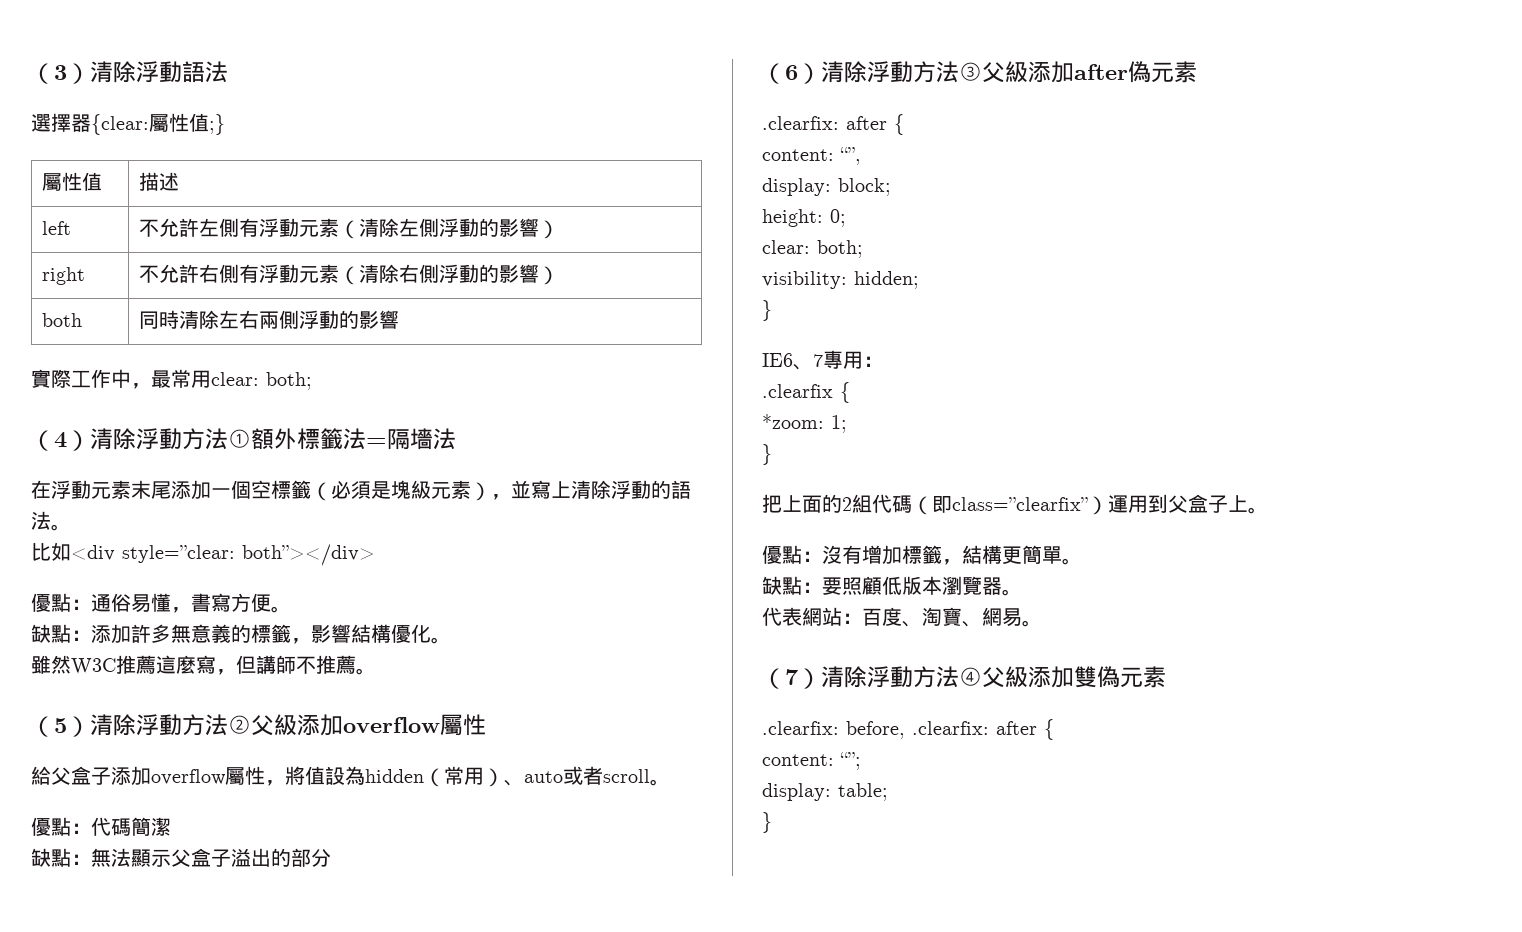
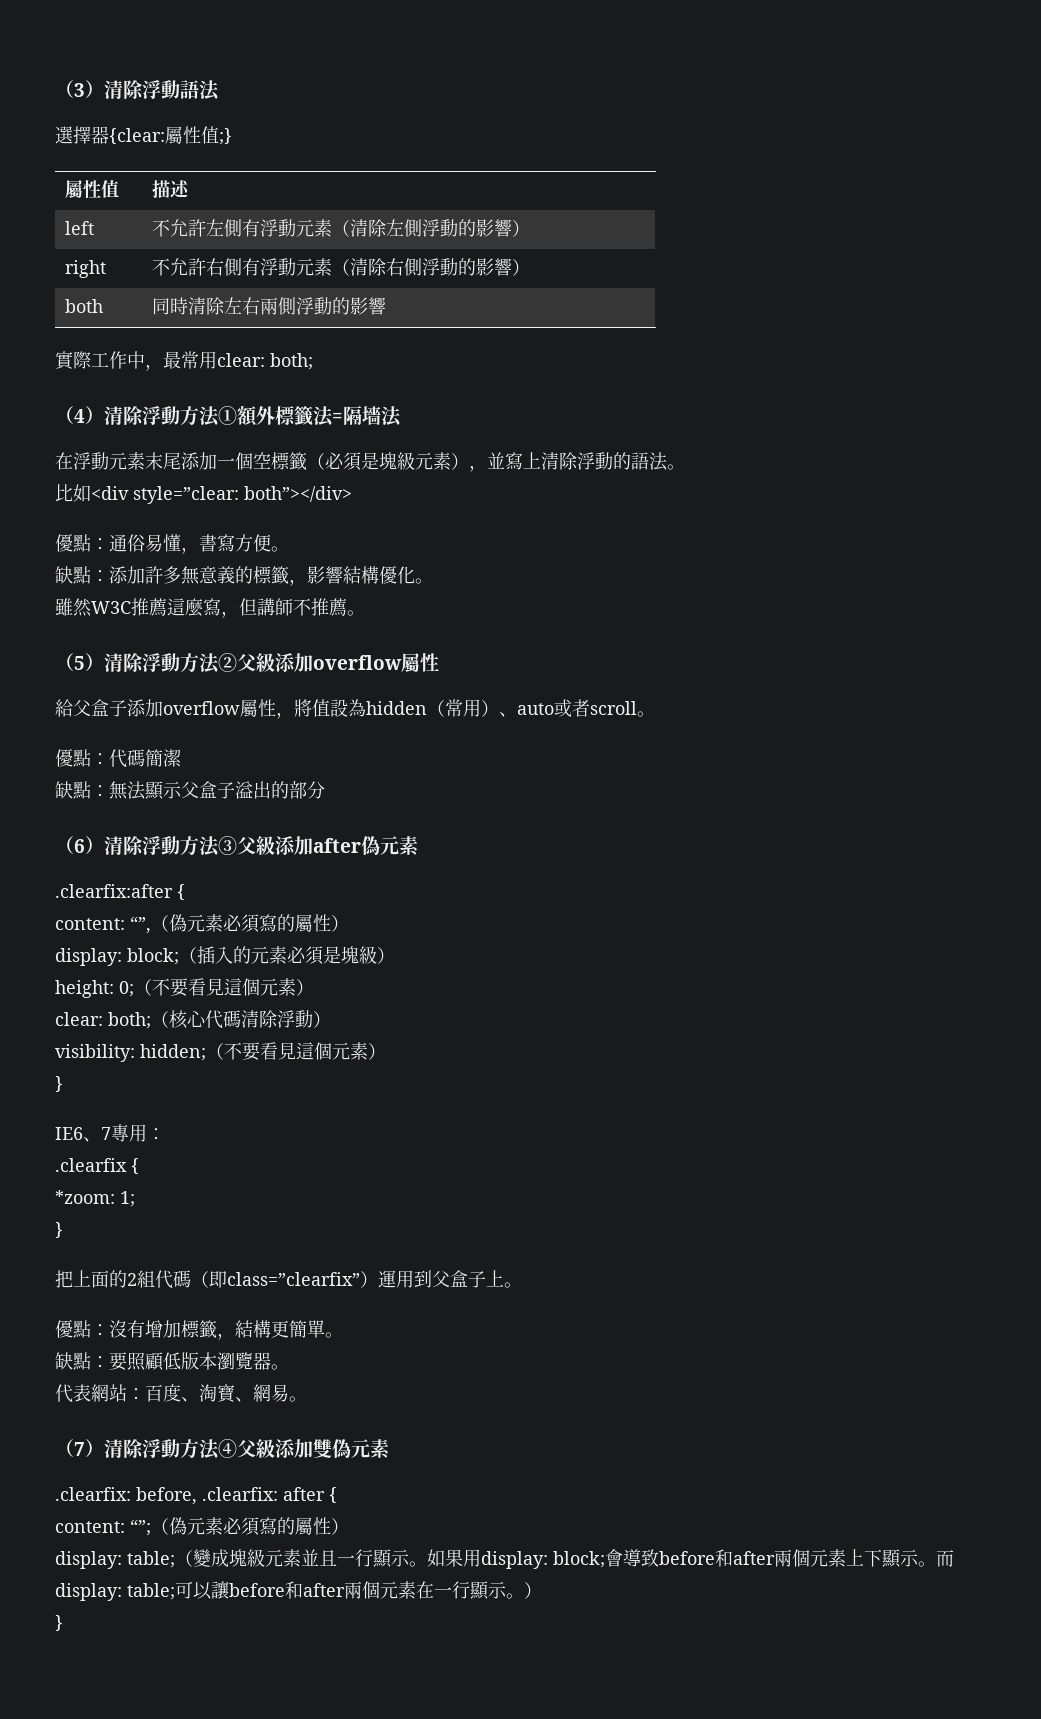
  （6）清除浮動方法③父級添加after偽元素
- .clearfix: after {
+ .clearfix:after {
- content: “”,
- display: block;
- height: 0;
- clear: both;
- visibility: hidden;
+ content: “”,（偽元素必須寫的屬性）
+ display: block;（插入的元素必須是塊級）
+ height: 0;（不要看見這個元素）
+ clear: both;（核心代碼清除浮動）
+ visibility: hidden;（不要看見這個元素）
- content: “”;
- display: table;
+ content: “”;（偽元素必須寫的屬性）
+ display: table;（變成塊級元素並且一行顯示。如果用display: block;會導致before和after兩個元素上下顯示。而display: table;可以讓before和after兩個元素在一行顯示。）

